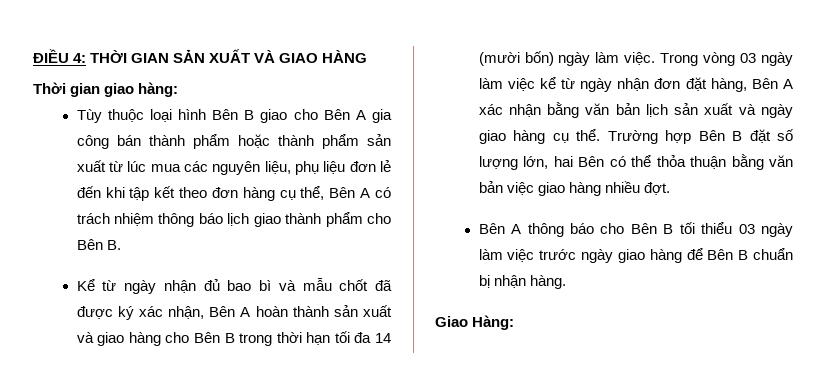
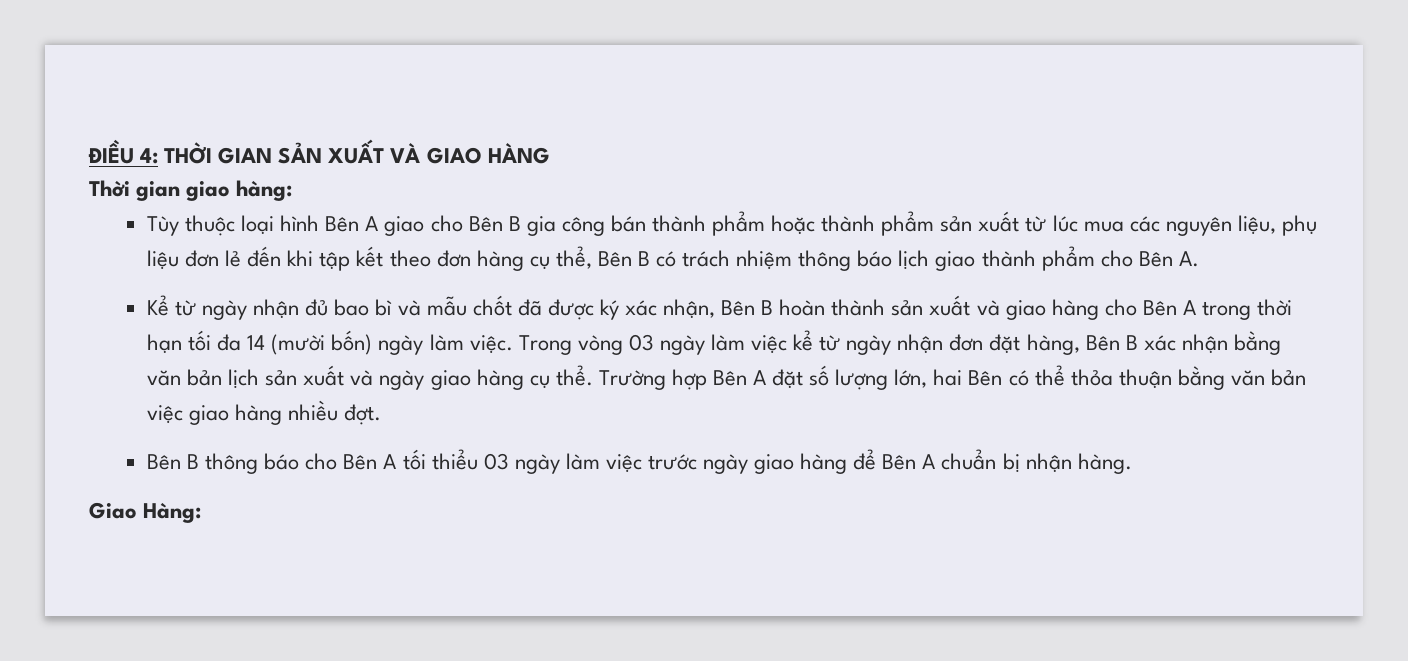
- Tùy thuộc loại hình Bên B giao cho Bên A gia công bán thành phẩm hoặc thành phẩm sản xuất từ lúc mua các nguyên liệu, phụ liệu đơn lẻ đến khi tập kết theo đơn hàng cụ thể, Bên A có trách nhiệm thông báo lịch giao thành phẩm cho Bên B.
+ Tùy thuộc loại hình Bên A giao cho Bên B gia công bán thành phẩm hoặc thành phẩm sản xuất từ lúc mua các nguyên liệu, phụ liệu đơn lẻ đến khi tập kết theo đơn hàng cụ thể, Bên B có trách nhiệm thông báo lịch giao thành phẩm cho Bên A.
- Kể từ ngày nhận đủ bao bì và mẫu chốt đã được ký xác nhận, Bên A hoàn thành sản xuất và giao hàng cho Bên B trong thời hạn tối đa 14 (mười bốn) ngày làm việc.
+ Kể từ ngày nhận đủ bao bì và mẫu chốt đã được ký xác nhận, Bên B hoàn thành sản xuất và giao hàng cho Bên A trong thời hạn tối đa 14 (mười bốn) ngày làm việc.
- Trong vòng 03 ngày làm việc kể từ ngày nhận đơn đặt hàng, Bên A xác nhận bằng văn bản lịch sản xuất và ngày giao hàng cụ thể.
+ Trong vòng 03 ngày làm việc kể từ ngày nhận đơn đặt hàng, Bên B xác nhận bằng văn bản lịch sản xuất và ngày giao hàng cụ thể.
- Trường hợp Bên B đặt số lượng lớn, hai Bên có thể thỏa thuận bằng văn bản việc giao hàng nhiều đợt.
+ Trường hợp Bên A đặt số lượng lớn, hai Bên có thể thỏa thuận bằng văn bản việc giao hàng nhiều đợt.
- Bên A thông báo cho Bên B tối thiểu 03 ngày làm việc trước ngày giao hàng để Bên B chuẩn bị nhận hàng.
+ Bên B thông báo cho Bên A tối thiểu 03 ngày làm việc trước ngày giao hàng để Bên A chuẩn bị nhận hàng.

